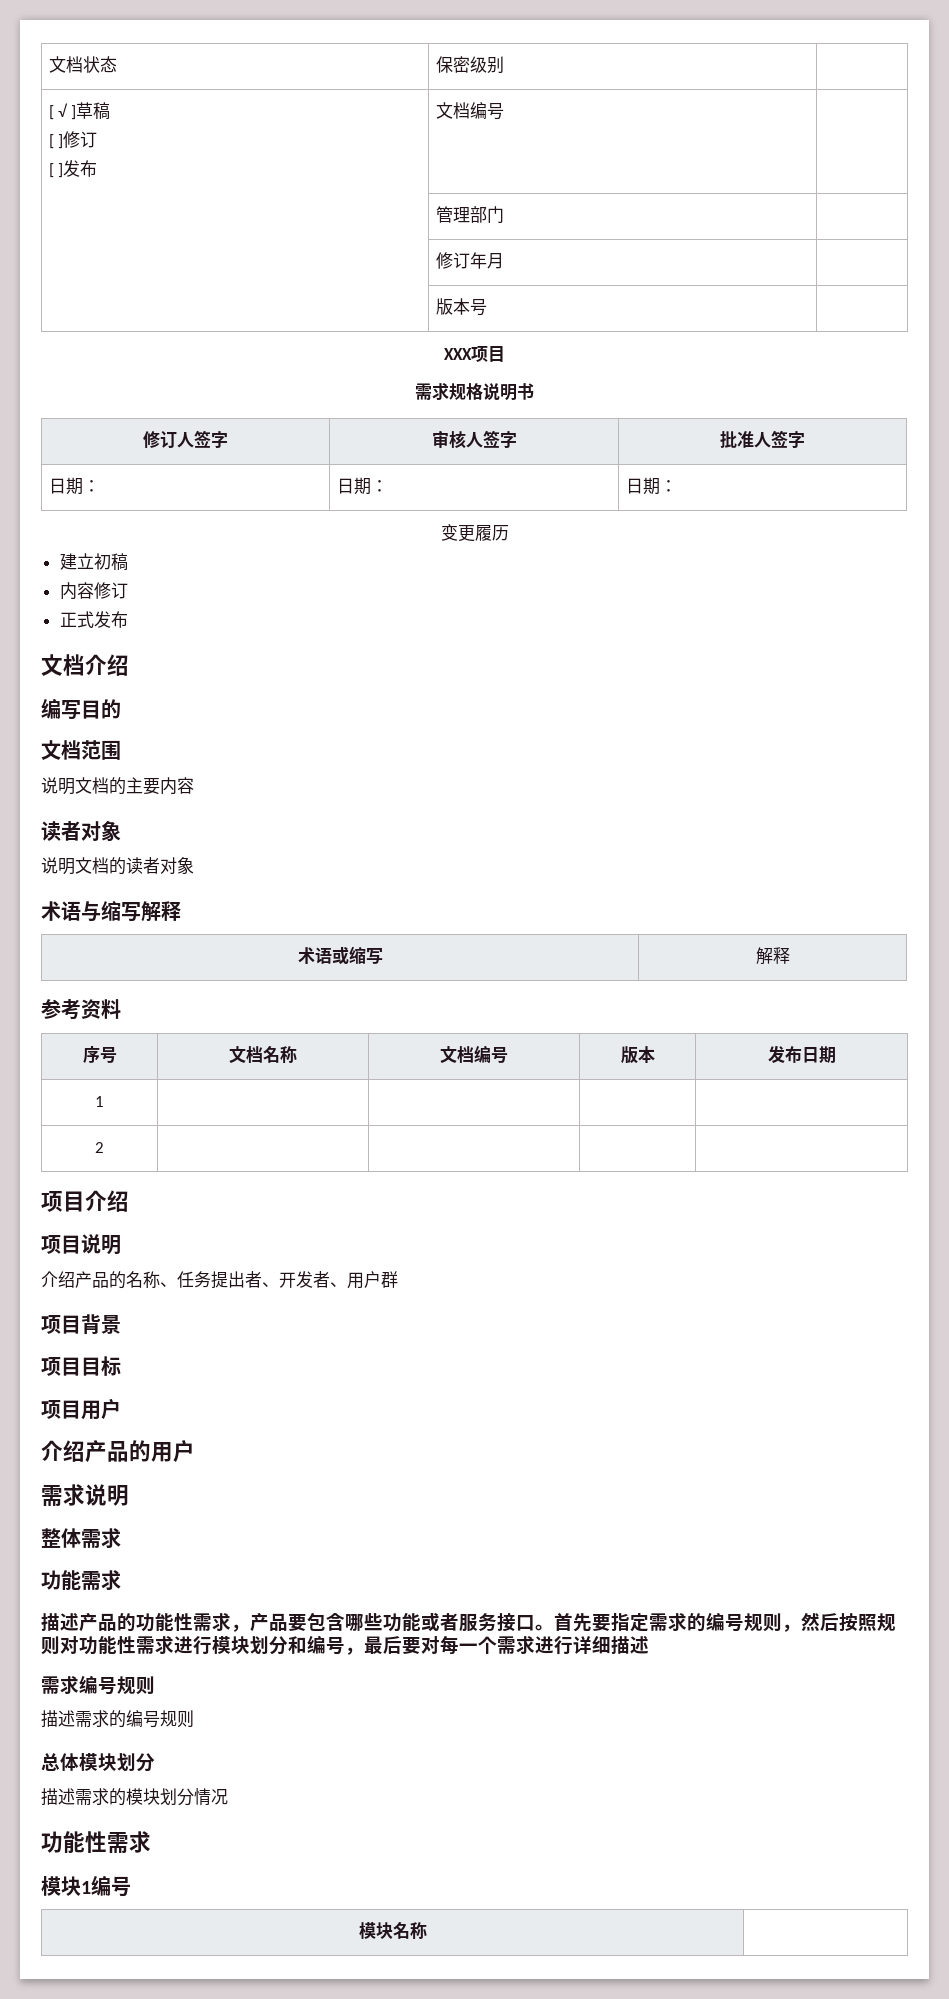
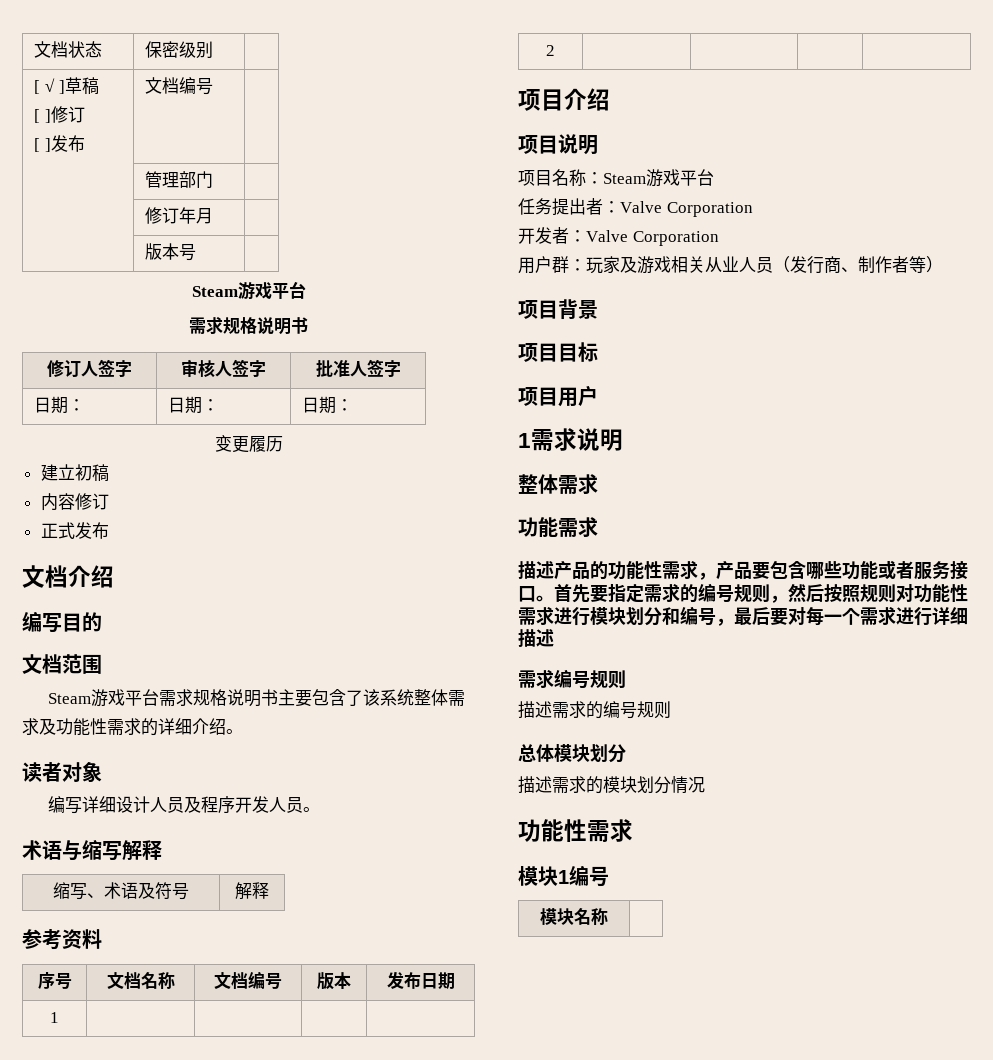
  | 版本号 |
- XXX项目
+ Steam游戏平台
- 说明文档的主要内容
+ Steam游戏平台需求规格说明书主要包含了该系统整体需求及功能性需求的详细介绍。
  读者对象
- 说明文档的读者对象
+ 编写详细设计人员及程序开发人员。
- 术语或缩写 | 解释
+ 缩写、术语及符号 | 解释
- 介绍产品的名称、任务提出者、开发者、用户群
+ 项目名称：Steam游戏平台
+ 任务提出者：Valve Corporation
+ 开发者：Valve Corporation
+ 用户群：玩家及游戏相关从业人员（发行商、制作者等）
- 介绍产品的用户
- 需求说明
+ 1需求说明

